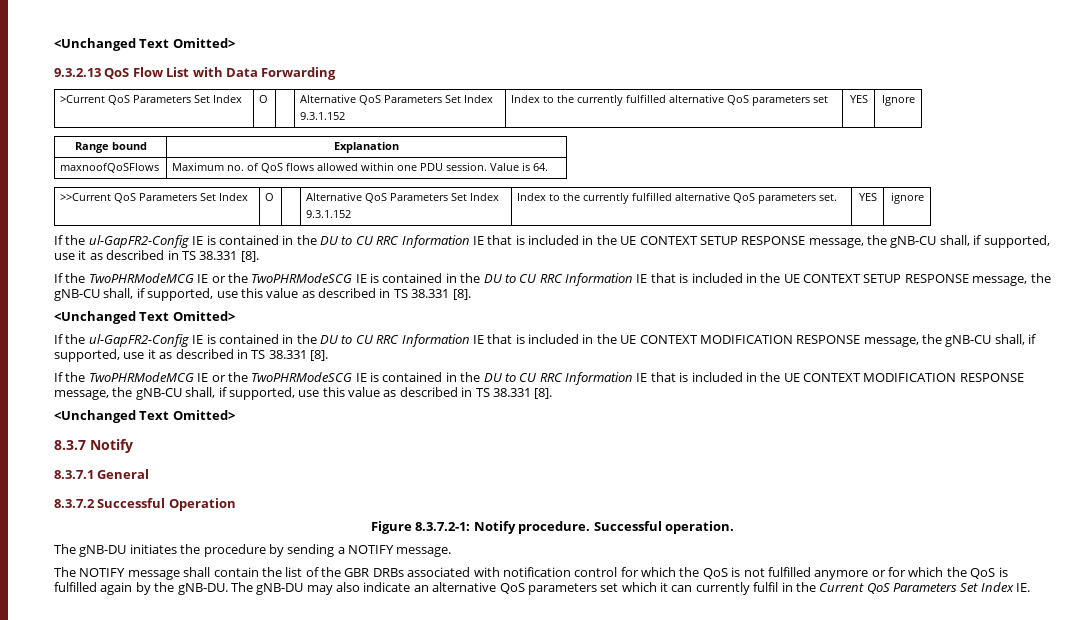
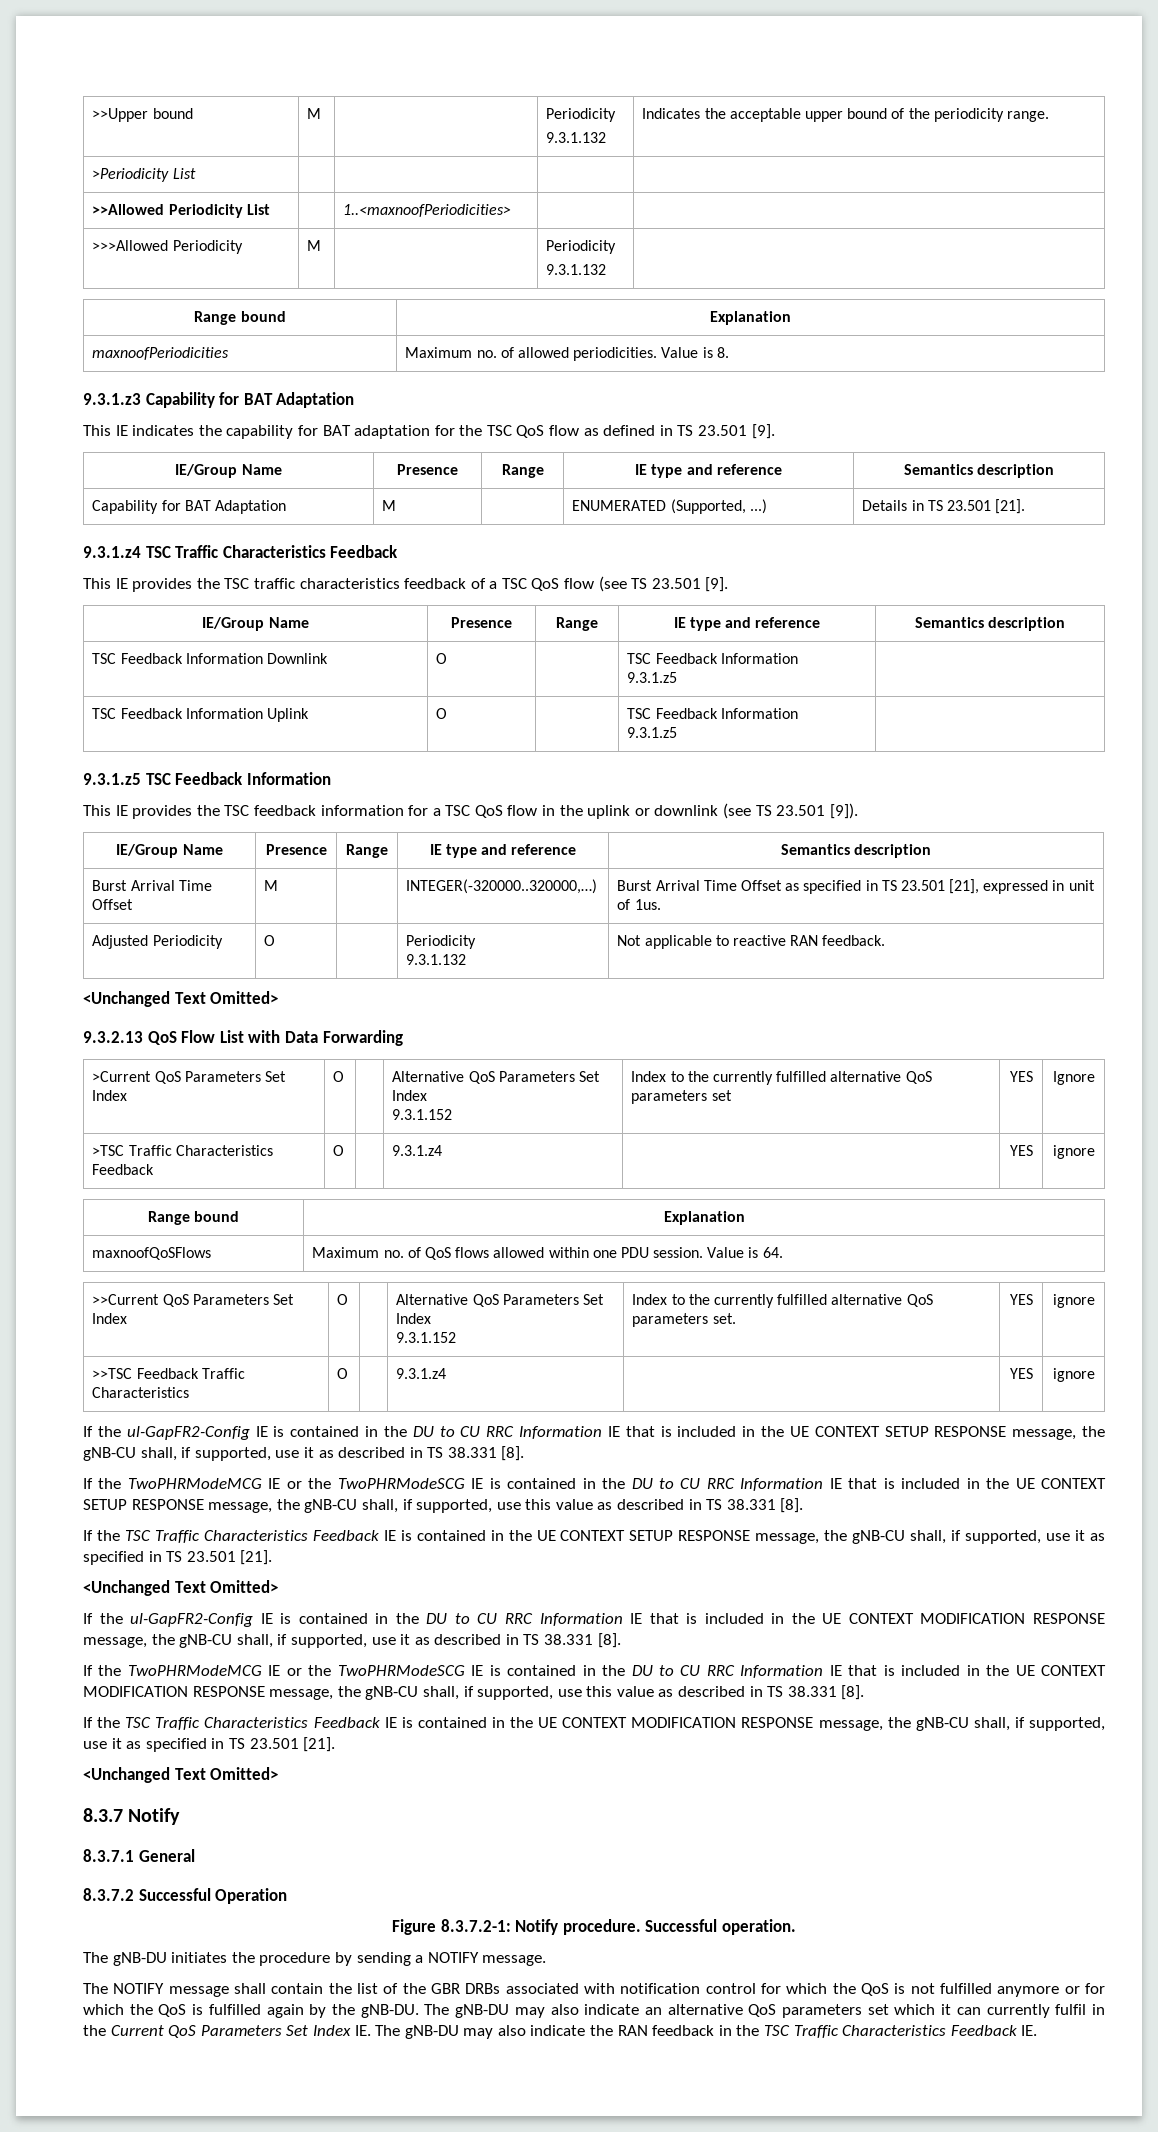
+ >>Upper bound | M | | Periodicity
+ 9.3.1.132 | Indicates the acceptable upper bound of the periodicity range.
+ >Periodicity List | | | |
+ >>Allowed Periodicity List | | 1..<maxnoofPeriodicities> | |
+ >>>Allowed Periodicity | M | | Periodicity
+ 9.3.1.132 |
+ Range bound | Explanation
+ maxnoofPeriodicities | Maximum no. of allowed periodicities. Value is 8.
+ 9.3.1.z3 Capability for BAT Adaptation
+ This IE indicates the capability for BAT adaptation for the TSC QoS flow as defined in TS 23.501 [9].
+ IE/Group Name | Presence | Range | IE type and reference | Semantics description
+ Capability for BAT Adaptation | M | | ENUMERATED (Supported, ...) | Details in TS 23.501 [21].
+ 9.3.1.z4 TSC Traffic Characteristics Feedback
+ This IE provides the TSC traffic characteristics feedback of a TSC QoS flow (see TS 23.501 [9].
+ IE/Group Name | Presence | Range | IE type and reference | Semantics description
+ TSC Feedback Information Downlink | O | | TSC Feedback Information
+ 9.3.1.z5 |
+ TSC Feedback Information Uplink | O | | TSC Feedback Information
+ 9.3.1.z5 |
+ 9.3.1.z5 TSC Feedback Information
+ This IE provides the TSC feedback information for a TSC QoS flow in the uplink or downlink (see TS 23.501 [9]).
+ IE/Group Name | Presence | Range | IE type and reference | Semantics description
+ Burst Arrival Time Offset | M | | INTEGER(-320000..320000,…) | Burst Arrival Time Offset as specified in TS 23.501 [21], expressed in unit of 1us.
+ Adjusted Periodicity | O | | Periodicity
+ 9.3.1.132 | Not applicable to reactive RAN feedback.
+ >TSC Traffic Characteristics Feedback | O | | 9.3.1.z4 | | YES | ignore
+ >>TSC Feedback Traffic Characteristics | O | | 9.3.1.z4 | | YES | ignore
+ If the TSC Traffic Characteristics Feedback IE is contained in the UE CONTEXT SETUP RESPONSE message, the gNB-CU shall, if supported, use it as specified in TS 23.501 [21].
+ If the TSC Traffic Characteristics Feedback IE is contained in the UE CONTEXT MODIFICATION RESPONSE message, the gNB-CU shall, if supported, use it as specified in TS 23.501 [21].
- The gNB-DU may also indicate an alternative QoS parameters set which it can currently fulfil in the Current QoS Parameters Set Index IE.
+ The gNB-DU may also indicate an alternative QoS parameters set which it can currently fulfil in the Current QoS Parameters Set Index IE. The gNB-DU may also indicate the RAN feedback in the TSC Traffic Characteristics Feedback IE.

